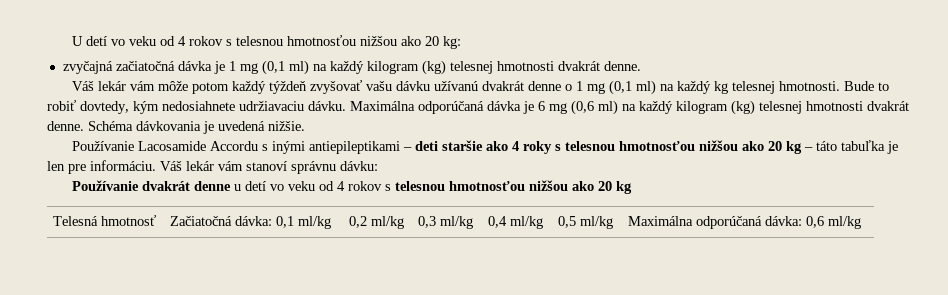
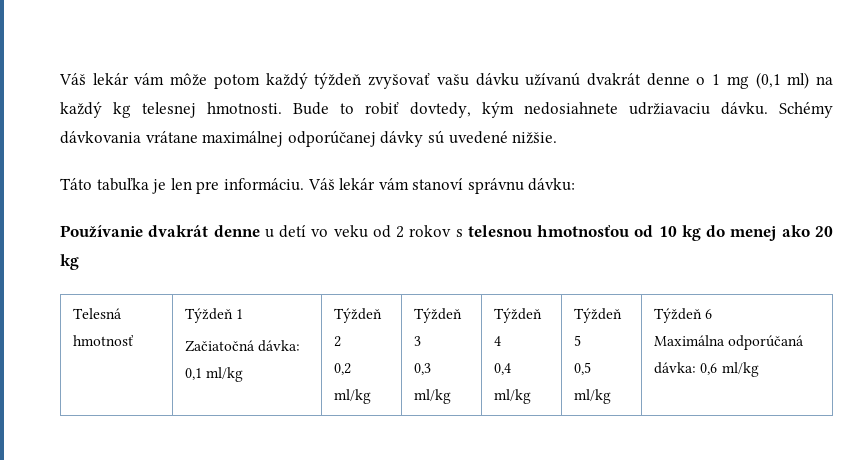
- U detí vo veku od 4 rokov s telesnou hmotnosťou nižšou ako 20 kg:
- zvyčajná začiatočná dávka je 1 mg (0,1 ml) na každý kilogram (kg) telesnej hmotnosti dvakrát denne.
- Maximálna odporúčaná dávka je 6 mg (0,6 ml) na každý kilogram (kg) telesnej hmotnosti dvakrát denne. Schéma dávkovania je uvedená nižšie.
- Používanie Lacosamide Accordu s inými antiepileptikami – deti staršie ako 4 roky s telesnou hmotnosťou nižšou ako 20 kg – táto tabuľka je len pre informáciu.
+ Schémy dávkovania vrátane maximálnej odporúčanej dávky sú uvedené nižšie.
+ Táto tabuľka je len pre informáciu.
- Používanie dvakrát denne u detí vo veku od 4 rokov s telesnou hmotnosťou nižšou ako 20 kg
+ Používanie dvakrát denne u detí vo veku od 2 rokov s telesnou hmotnosťou od 10 kg do menej ako 20 kg
- Telesná hmotnosť | Začiatočná dávka: 0,1 ml/kg | 0,2 ml/kg | 0,3 ml/kg | 0,4 ml/kg | 0,5 ml/kg | Maximálna odporúčaná dávka: 0,6 ml/kg
+ Telesná hmotnosť | Týždeň 1
+ Začiatočná dávka: 0,1 ml/kg | Týždeň 2
+ 0,2 ml/kg | Týždeň 3
+ 0,3 ml/kg | Týždeň 4
+ 0,4 ml/kg | Týždeň 5
+ 0,5 ml/kg | Týždeň 6
+ Maximálna odporúčaná dávka: 0,6 ml/kg

